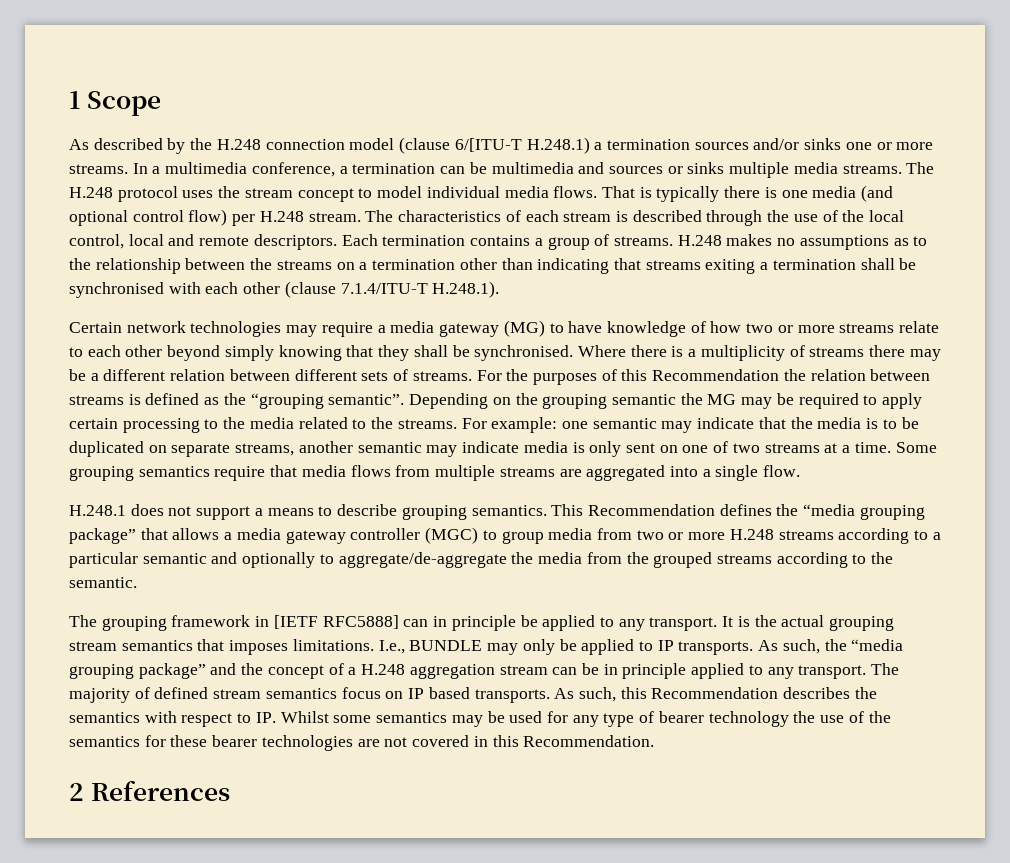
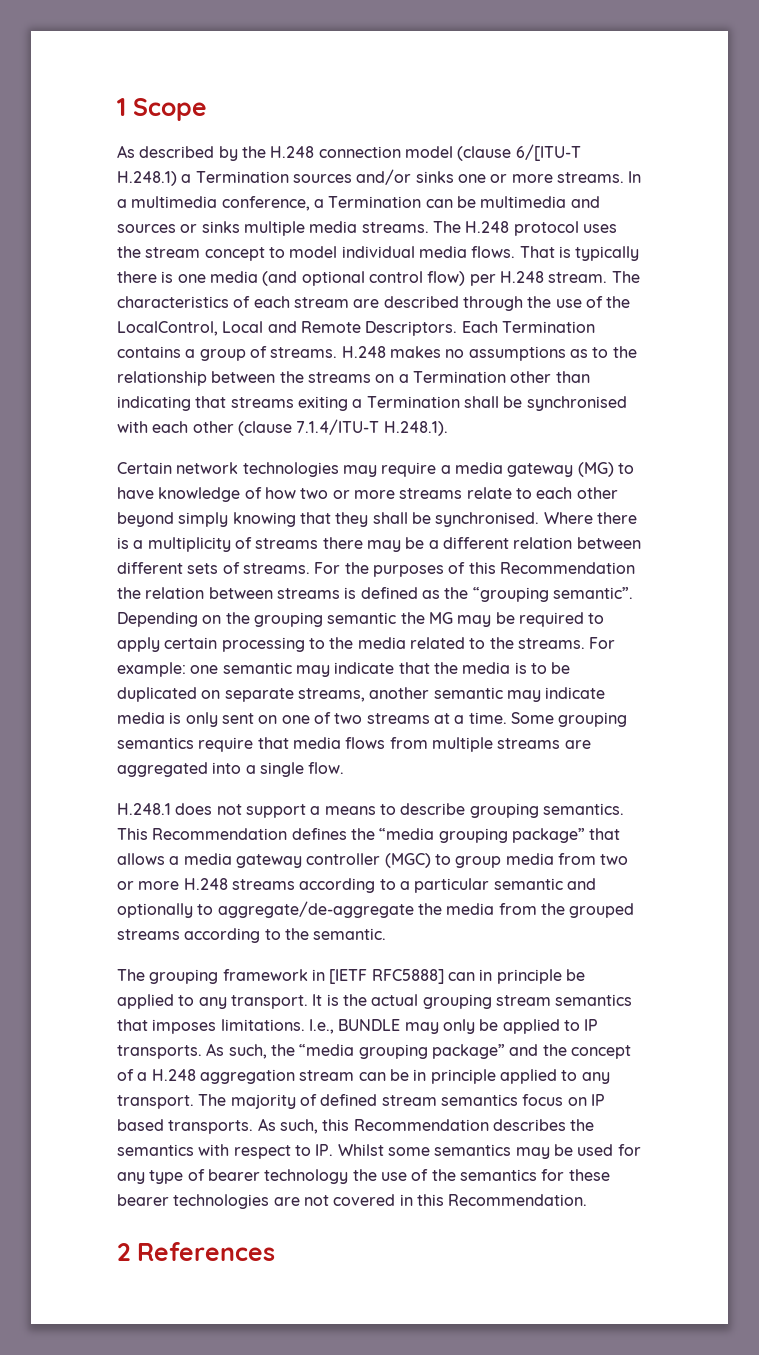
- As described by the H.248 connection model (clause 6/[ITU-T H.248.1) a termination sources and/or sinks one or more streams.
+ As described by the H.248 connection model (clause 6/[ITU-T H.248.1) a Termination sources and/or sinks one or more streams.
- In a multimedia conference, a termination can be multimedia and sources or sinks multiple media streams.
+ In a multimedia conference, a Termination can be multimedia and sources or sinks multiple media streams.
- The characteristics of each stream is described through the use of the local control, local and remote descriptors. Each termination contains a group of streams.
+ The characteristics of each stream are described through the use of the LocalControl, Local and Remote Descriptors. Each Termination contains a group of streams.
- H.248 makes no assumptions as to the relationship between the streams on a termination other than indicating that streams exiting a termination shall be synchronised with each other (clause 7.1.4/ITU-T H.248.1).
+ H.248 makes no assumptions as to the relationship between the streams on a Termination other than indicating that streams exiting a Termination shall be synchronised with each other (clause 7.1.4/ITU-T H.248.1).

